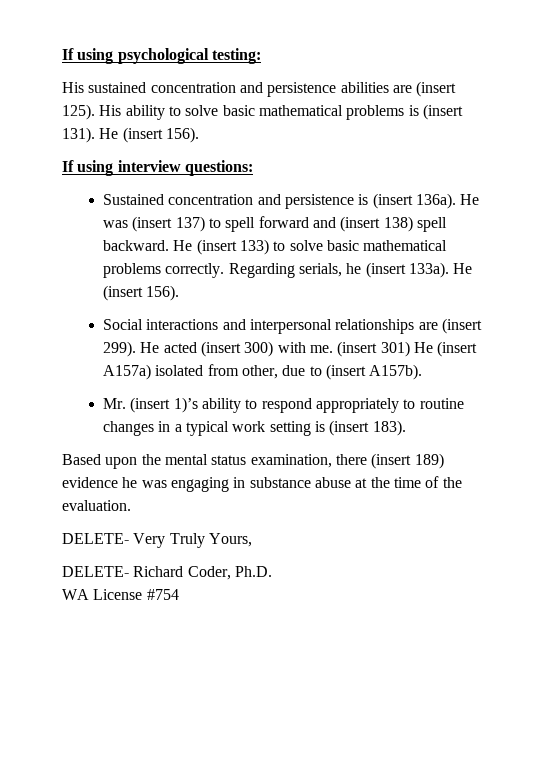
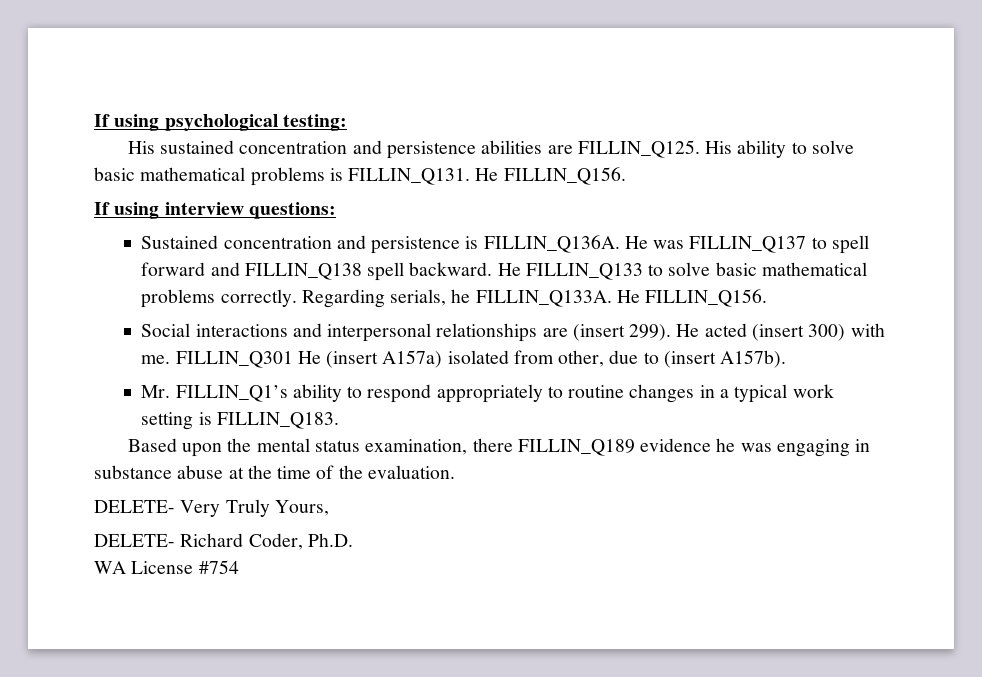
- His sustained concentration and persistence abilities are (insert 125).
+ His sustained concentration and persistence abilities are FILLIN_Q125.
- His ability to solve basic mathematical problems is (insert 131). He (insert 156).
+ His ability to solve basic mathematical problems is FILLIN_Q131. He FILLIN_Q156.
- Sustained concentration and persistence is (insert 136a). He was (insert 137) to spell forward and (insert 138) spell backward.
+ Sustained concentration and persistence is FILLIN_Q136A. He was FILLIN_Q137 to spell forward and FILLIN_Q138 spell backward.
- He (insert 133) to solve basic mathematical problems correctly.
+ He FILLIN_Q133 to solve basic mathematical problems correctly.
- Regarding serials, he (insert 133a). He (insert 156).
+ Regarding serials, he FILLIN_Q133A. He FILLIN_Q156.
- (insert 301) He (insert A157a) isolated from other, due to (insert A157b).
+ FILLIN_Q301 He (insert A157a) isolated from other, due to (insert A157b).
- Mr. (insert 1)’s ability to respond appropriately to routine changes in a typical work setting is (insert 183).
+ Mr. FILLIN_Q1’s ability to respond appropriately to routine changes in a typical work setting is FILLIN_Q183.
- Based upon the mental status examination, there (insert 189) evidence he was engaging in substance abuse at the time of the evaluation.
+ Based upon the mental status examination, there FILLIN_Q189 evidence he was engaging in substance abuse at the time of the evaluation.

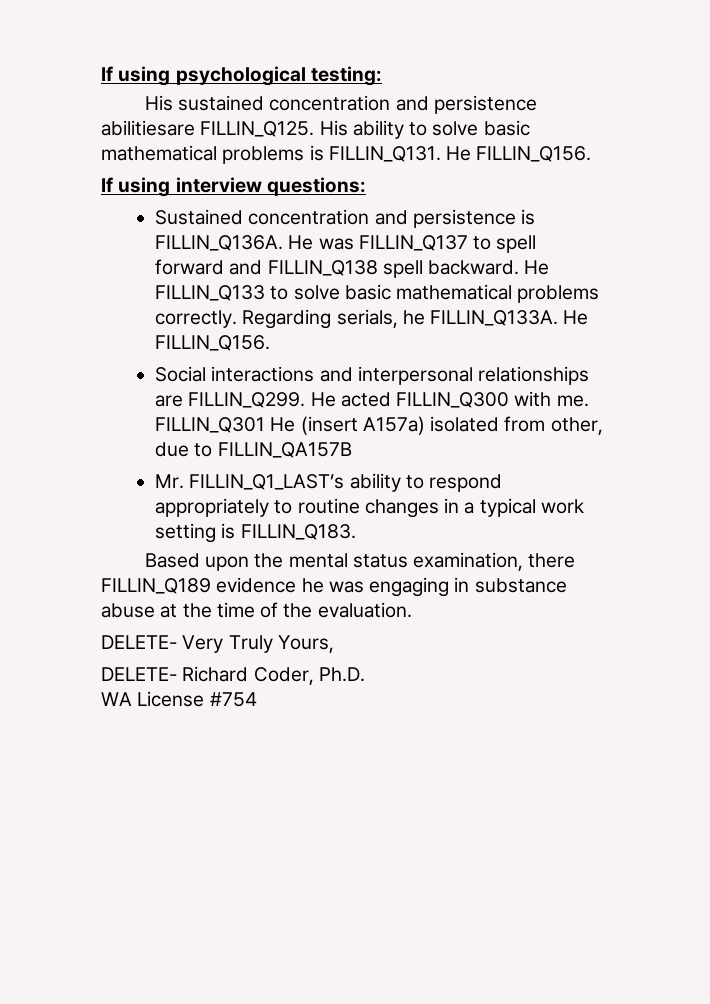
- His sustained concentration and persistence abilities are FILLIN_Q125.
+ His sustained concentration and persistence abilitiesare FILLIN_Q125.
- Social interactions and interpersonal relationships are (insert 299). He acted (insert 300) with me.
+ Social interactions and interpersonal relationships are FILLIN_Q299. He acted FILLIN_Q300 with me.
- FILLIN_Q301 He (insert A157a) isolated from other, due to (insert A157b).
+ FILLIN_Q301 He (insert A157a) isolated from other, due to FILLIN_QA157B
- Mr. FILLIN_Q1’s ability to respond appropriately to routine changes in a typical work setting is FILLIN_Q183.
+ Mr. FILLIN_Q1_LAST’s ability to respond appropriately to routine changes in a typical work setting is FILLIN_Q183.

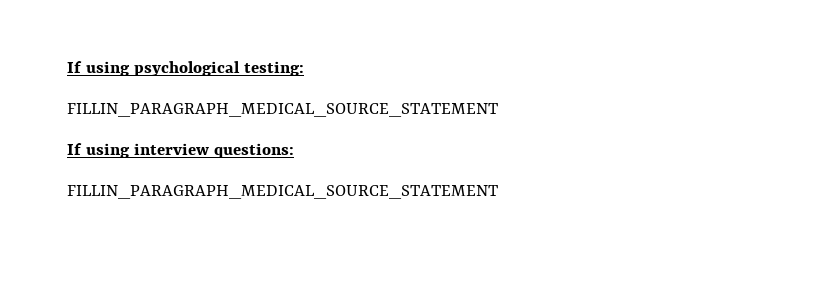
  If using psychological testing:
- His sustained concentration and persistence abilitiesare FILLIN_Q125. His ability to solve basic mathematical problems is FILLIN_Q131. He FILLIN_Q156.
+ FILLIN_PARAGRAPH_MEDICAL_SOURCE_STATEMENT
  If using interview questions:
- Sustained concentration and persistence is FILLIN_Q136A. He was FILLIN_Q137 to spell forward and FILLIN_Q138 spell backward. He FILLIN_Q133 to solve basic mathematical problems correctly. Regarding serials, he FILLIN_Q133A. He FILLIN_Q156.
- Social interactions and interpersonal relationships are FILLIN_Q299. He acted FILLIN_Q300 with me. FILLIN_Q301 He (insert A157a) isolated from other, due to FILLIN_QA157B
- Mr. FILLIN_Q1_LAST’s ability to respond appropriately to routine changes in a typical work setting is FILLIN_Q183.
- Based upon the mental status examination, there FILLIN_Q189 evidence he was engaging in substance abuse at the time of the evaluation.
- DELETE- Very Truly Yours,
- DELETE- Richard Coder, Ph.D.
- WA License #754
+ FILLIN_PARAGRAPH_MEDICAL_SOURCE_STATEMENT

